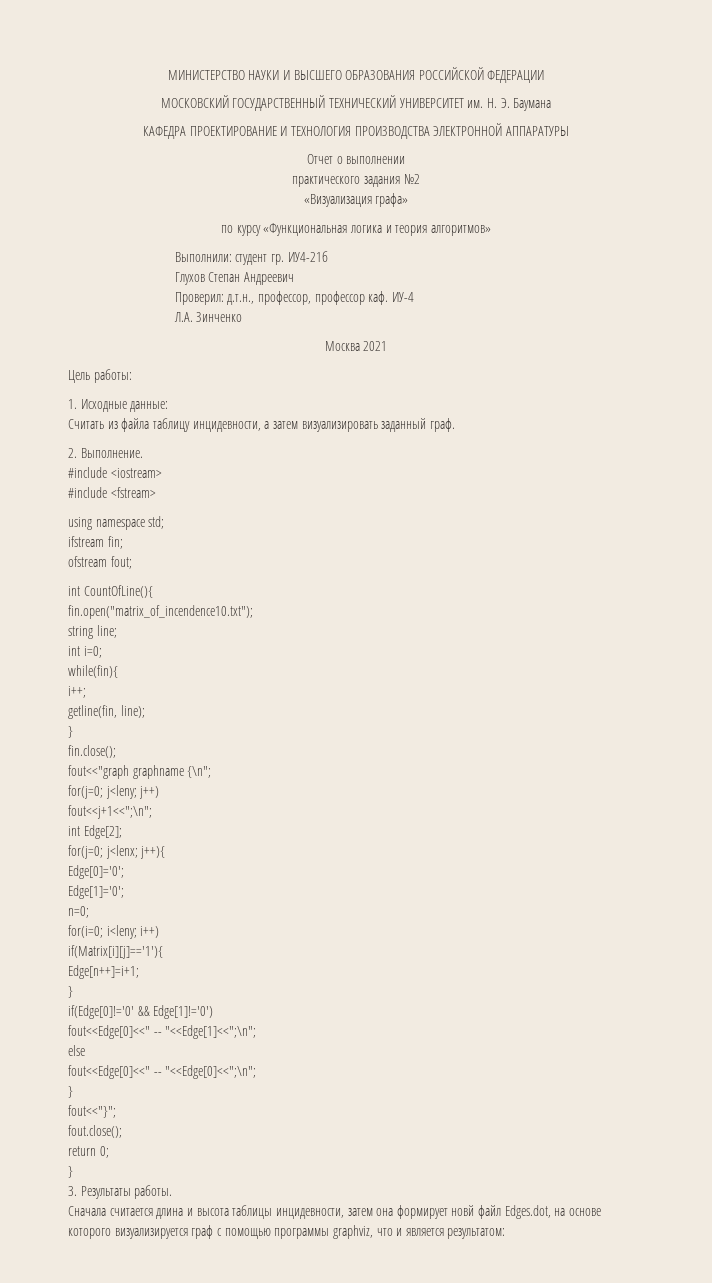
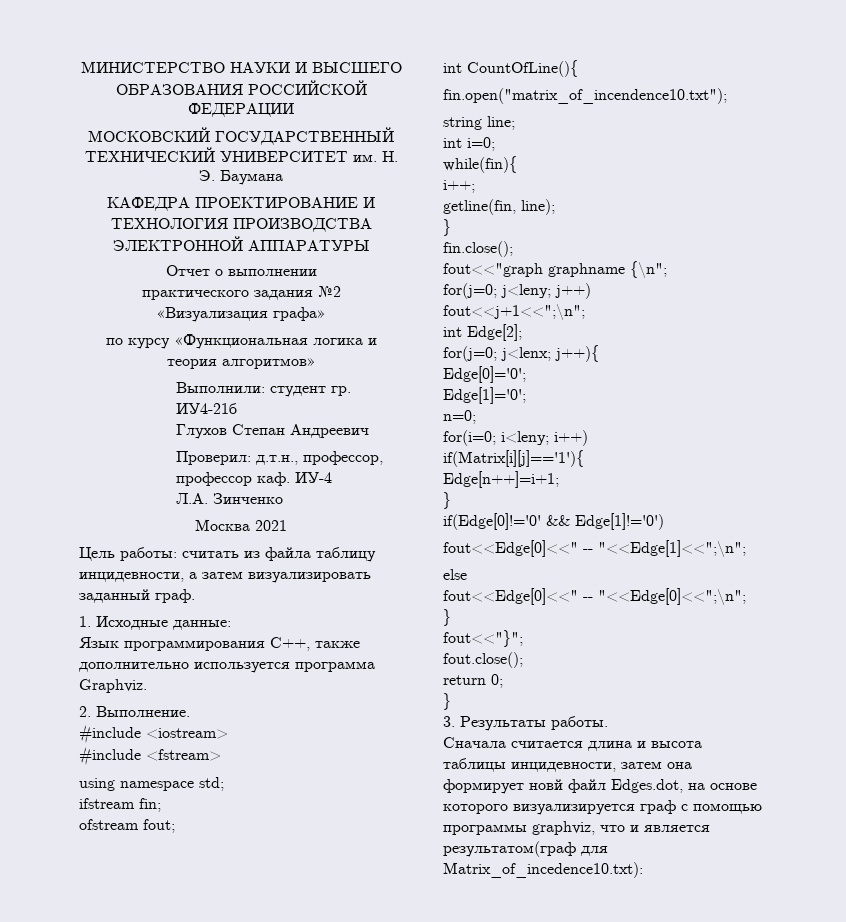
- Цель работы:
- 1. Исходные данные:
- Считать из файла таблицу инцидевности, а затем визуализировать заданный граф.
+ Цель работы: считать из файла таблицу инцидевности, а затем визуализировать заданный граф.
+ 1. Исходные данные:
+ Язык программирования С++, также дополнительно используется программа Graphviz.
- Сначала считается длина и высота таблицы инцидевности, затем она формирует новй файл Edges.dot, на основе которого визуализируется граф с помощью программы graphviz, что и является результатом:
+ Сначала считается длина и высота таблицы инцидевности, затем она формирует новй файл Edges.dot, на основе которого визуализируется граф с помощью программы graphviz, что и является результатом(граф для Matrix_of_incedence10.txt):

